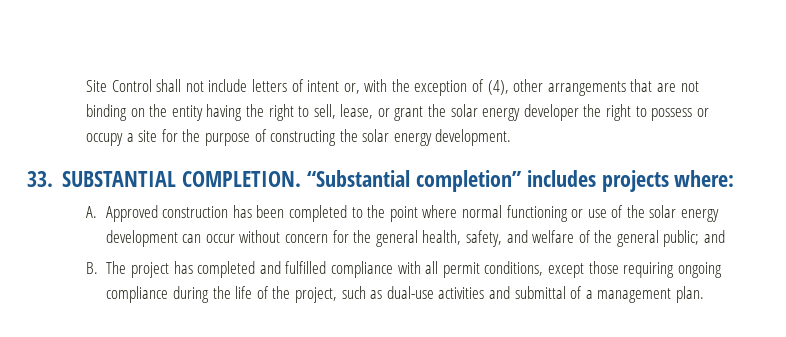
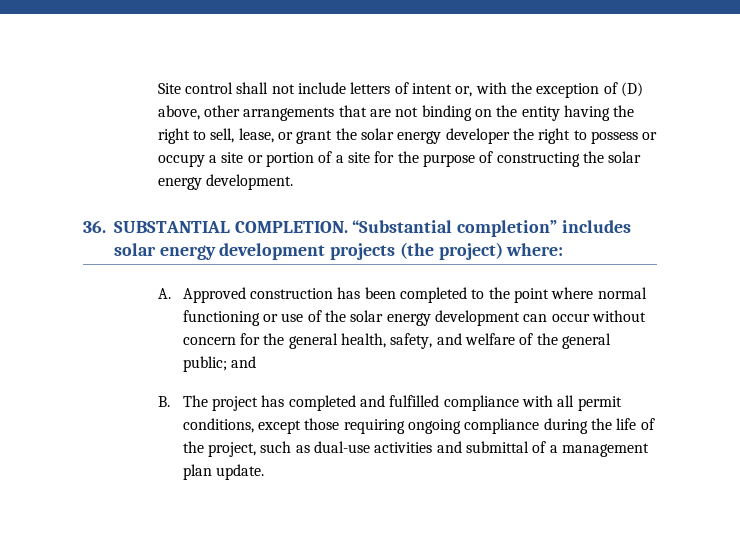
- Site Control shall not include letters of intent or, with the exception of (4), other arrangements that are not binding on the entity having the right to sell, lease, or grant the solar energy developer the right to possess or occupy a site for the purpose of constructing the solar energy development.
+ Site control shall not include letters of intent or, with the exception of (D) above, other arrangements that are not binding on the entity having the right to sell, lease, or grant the solar energy developer the right to possess or occupy a site or portion of a site for the purpose of constructing the solar energy development.
- 33. SUBSTANTIAL COMPLETION.
+ 36. SUBSTANTIAL COMPLETION.
- “Substantial completion” includes projects where:
+ “Substantial completion” includes solar energy development projects (the project) where:
- B. The project has completed and fulfilled compliance with all permit conditions, except those requiring ongoing compliance during the life of the project, such as dual-use activities and submittal of a management plan.
+ B. The project has completed and fulfilled compliance with all permit conditions, except those requiring ongoing compliance during the life of the project, such as dual-use activities and submittal of a management plan update.

